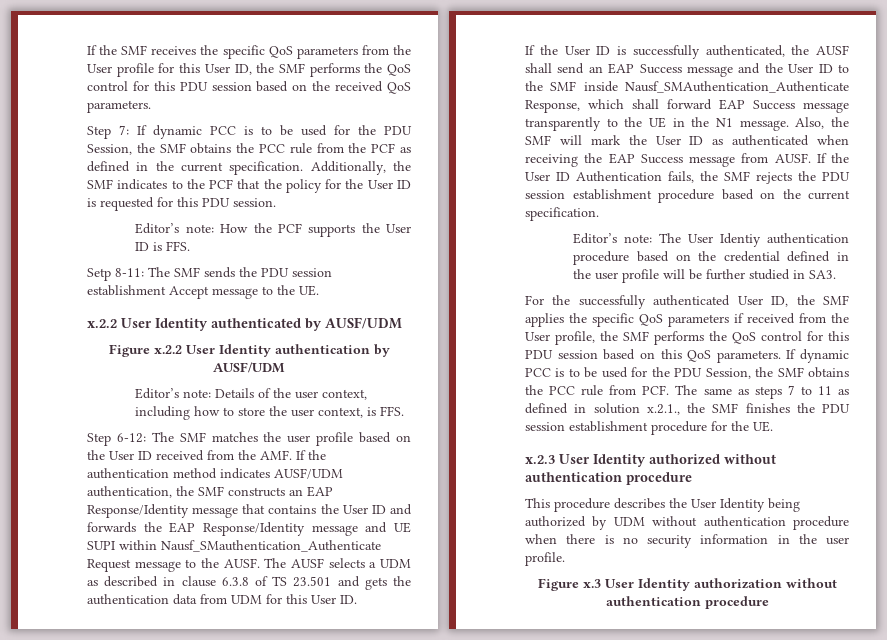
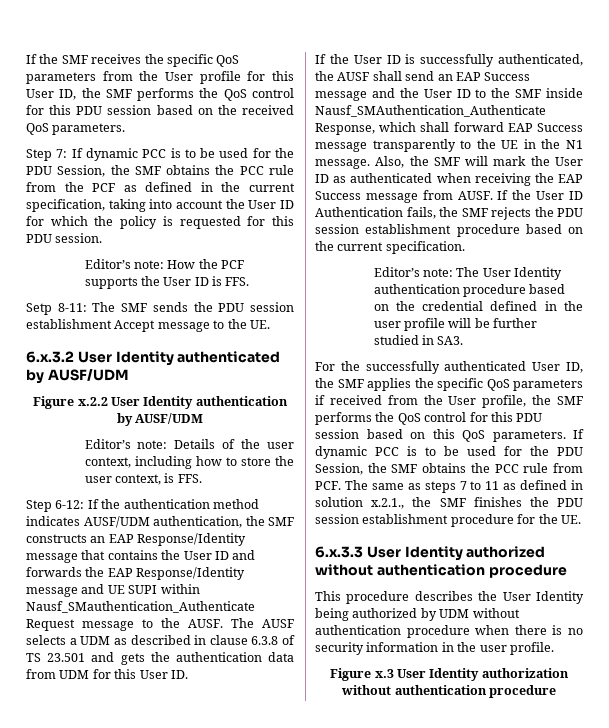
- Step 7: If dynamic PCC is to be used for the PDU Session, the SMF obtains the PCC rule from the PCF as defined in the current specification. Additionally, the SMF indicates to the PCF that the policy for the User ID is requested for this PDU session.
+ Step 7: If dynamic PCC is to be used for the PDU Session, the SMF obtains the PCC rule from the PCF as defined in the current specification, taking into account the User ID for which the policy is requested for this PDU session.
- x.2.2 User Identity authenticated by AUSF/UDM
+ 6.x.3.2 User Identity authenticated by AUSF/UDM
- Step 6-12: The SMF matches the user profile based on the User ID received from the AMF. If the authentication method indicates AUSF/UDM authentication, the SMF constructs an EAP Response/Identity message that contains the User ID and forwards the EAP Response/Identity message and UE SUPI within Nausf_SMauthentication_Authenticate Request message to the AUSF.
+ Step 6-12: If the authentication method indicates AUSF/UDM authentication, the SMF constructs an EAP Response/Identity message that contains the User ID and forwards the EAP Response/Identity message and UE SUPI within Nausf_SMauthentication_Authenticate Request message to the AUSF.
- Editor’s note: The User Identiy authentication procedure based on the credential defined in the user profile will be further studied in SA3.
+ Editor’s note: The User Identity authentication procedure based on the credential defined in the user profile will be further studied in SA3.
- x.2.3 User Identity authorized without authentication procedure
+ 6.x.3.3 User Identity authorized without authentication procedure

